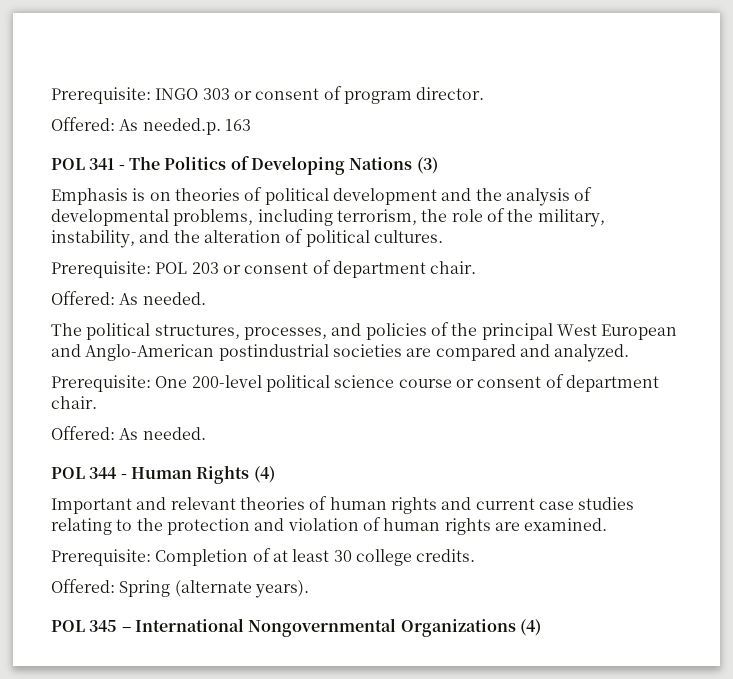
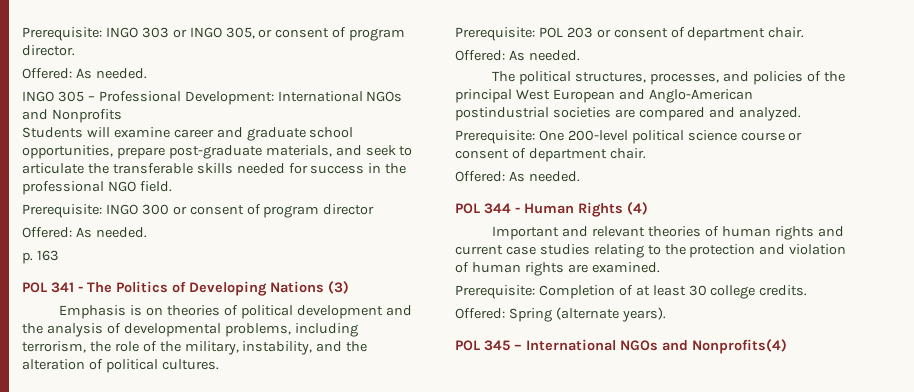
- Prerequisite: INGO 303 or consent of program director.
- Offered: As needed.p. 163
+ Prerequisite: INGO 303 or INGO 305, or consent of program director.
+ Offered: As needed.
+ INGO 305 – Professional Development: International NGOs and Nonprofits
+ Students will examine career and graduate school opportunities, prepare post-graduate materials, and seek to articulate the transferable skills needed for success in the professional NGO field.
+ Prerequisite: INGO 300 or consent of program director
+ Offered: As needed.
+ p. 163
- POL 345 – International Nongovernmental Organizations (4)
+ POL 345 – International NGOs and Nonprofits(4)

